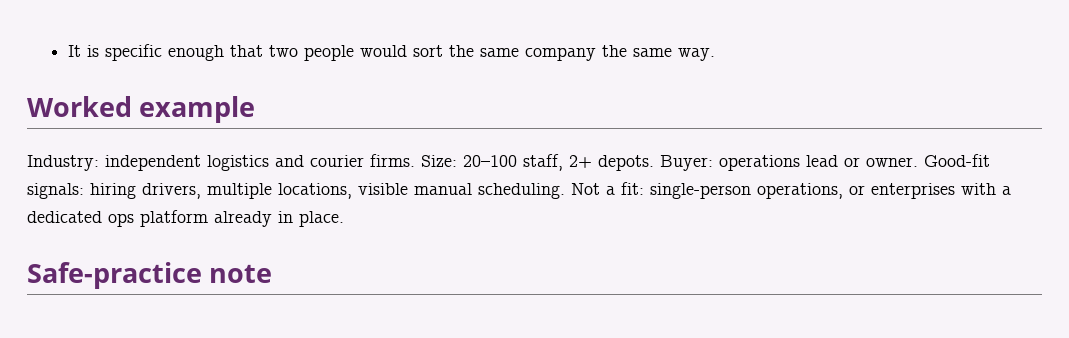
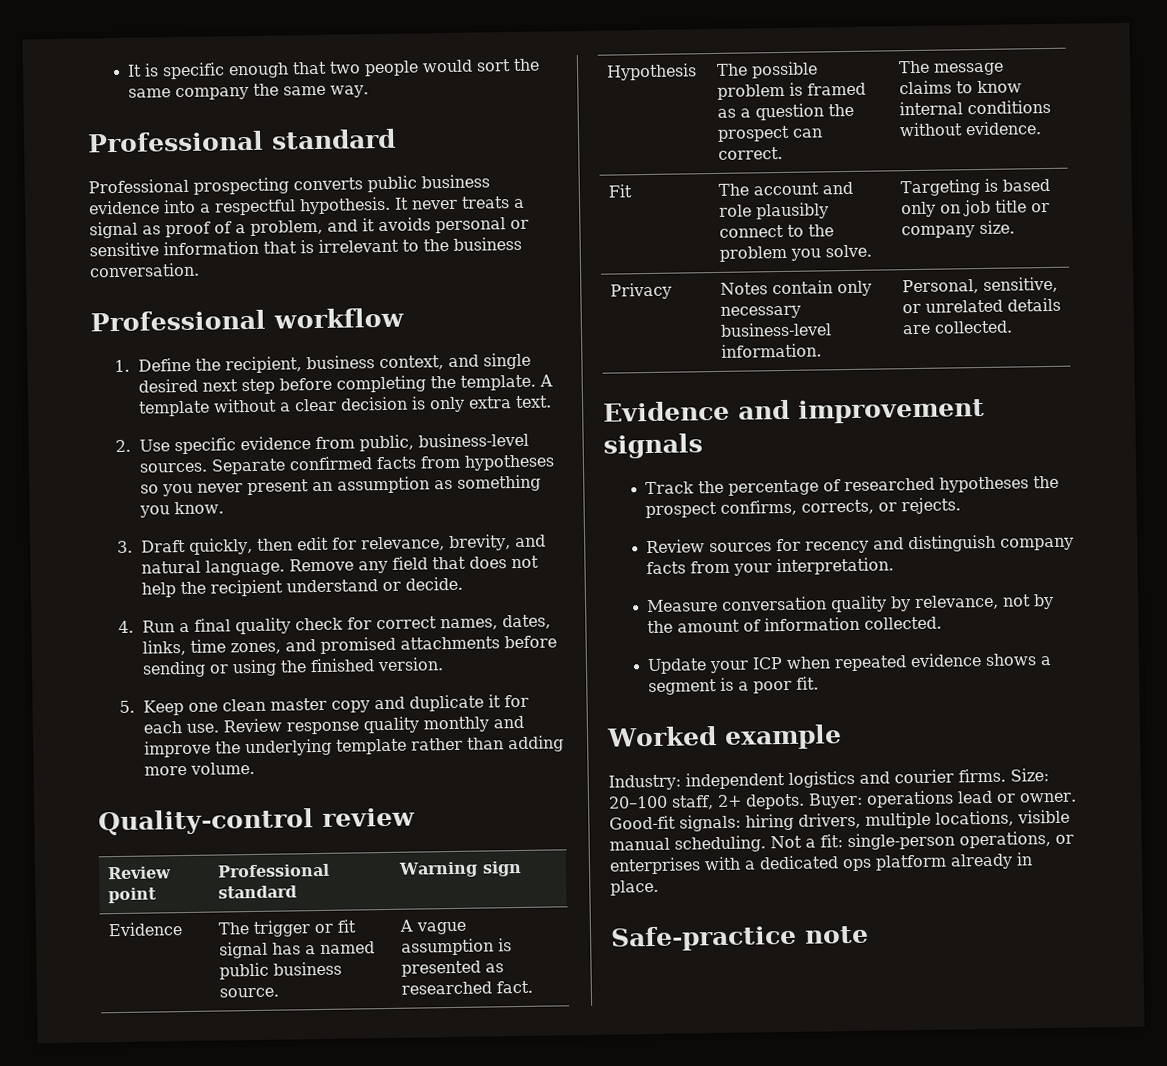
  It is specific enough that two people would sort the same company the same way.
+ Professional standard
+ Professional prospecting converts public business evidence into a respectful hypothesis. It never treats a signal as proof of a problem, and it avoids personal or sensitive information that is irrelevant to the business conversation.
+ Professional workflow
+ 1. Define the recipient, business context, and single desired next step before completing the template. A template without a clear decision is only extra text.
+ 2. Use specific evidence from public, business-level sources. Separate confirmed facts from hypotheses so you never present an assumption as something you know.
+ 3. Draft quickly, then edit for relevance, brevity, and natural language. Remove any field that does not help the recipient understand or decide.
+ 4. Run a final quality check for correct names, dates, links, time zones, and promised attachments before sending or using the finished version.
+ 5. Keep one clean master copy and duplicate it for each use. Review response quality monthly and improve the underlying template rather than adding more volume.
+ Quality-control review
+ Review point | Professional standard | Warning sign
+ Evidence | The trigger or fit signal has a named public business source. | A vague assumption is presented as researched fact.
+ Hypothesis | The possible problem is framed as a question the prospect can correct. | The message claims to know internal conditions without evidence.
+ Fit | The account and role plausibly connect to the problem you solve. | Targeting is based only on job title or company size.
+ Privacy | Notes contain only necessary business-level information. | Personal, sensitive, or unrelated details are collected.
+ Evidence and improvement signals
+ Track the percentage of researched hypotheses the prospect confirms, corrects, or rejects.
+ Review sources for recency and distinguish company facts from your interpretation.
+ Measure conversation quality by relevance, not by the amount of information collected.
+ Update your ICP when repeated evidence shows a segment is a poor fit.

